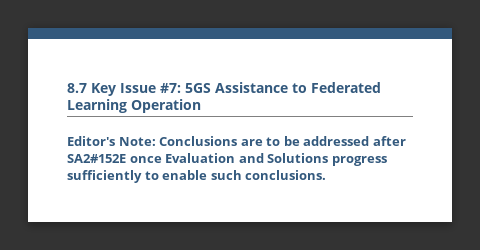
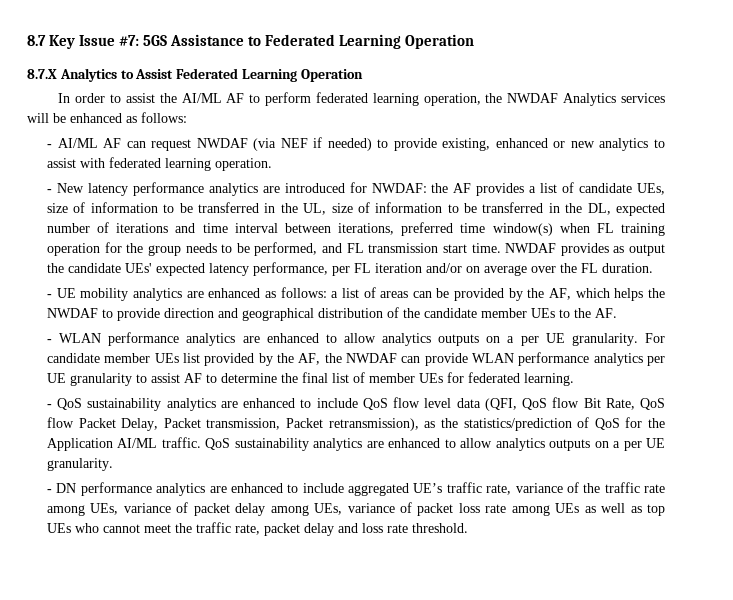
- Editor's Note: Conclusions are to be addressed after SA2#152E once Evaluation and Solutions progress sufficiently to enable such conclusions.
+ 8.7.X Analytics to Assist Federated Learning Operation
+ In order to assist the AI/ML AF to perform federated learning operation, the NWDAF Analytics services will be enhanced as follows:
+ - AI/ML AF can request NWDAF (via NEF if needed) to provide existing, enhanced or new analytics to assist with federated learning operation.
+ - New latency performance analytics are introduced for NWDAF: the AF provides a list of candidate UEs, size of information to be transferred in the UL, size of information to be transferred in the DL, expected number of iterations and time interval between iterations, preferred time window(s) when FL training operation for the group needs to be performed, and FL transmission start time. NWDAF provides as output the candidate UEs' expected latency performance, per FL iteration and/or on average over the FL duration.
+ - UE mobility analytics are enhanced as follows: a list of areas can be provided by the AF, which helps the NWDAF to provide direction and geographical distribution of the candidate member UEs to the AF.
+ - WLAN performance analytics are enhanced to allow analytics outputs on a per UE granularity. For candidate member UEs list provided by the AF, the NWDAF can provide WLAN performance analytics per UE granularity to assist AF to determine the final list of member UEs for federated learning.
+ - QoS sustainability analytics are enhanced to include QoS flow level data (QFI, QoS flow Bit Rate, QoS flow Packet Delay, Packet transmission, Packet retransmission), as the statistics/prediction of QoS for the Application AI/ML traffic. QoS sustainability analytics are enhanced to allow analytics outputs on a per UE granularity.
+ - DN performance analytics are enhanced to include aggregated UE’s traffic rate, variance of the traffic rate among UEs, variance of packet delay among UEs, variance of packet loss rate among UEs as well as top UEs who cannot meet the traffic rate, packet delay and loss rate threshold.

